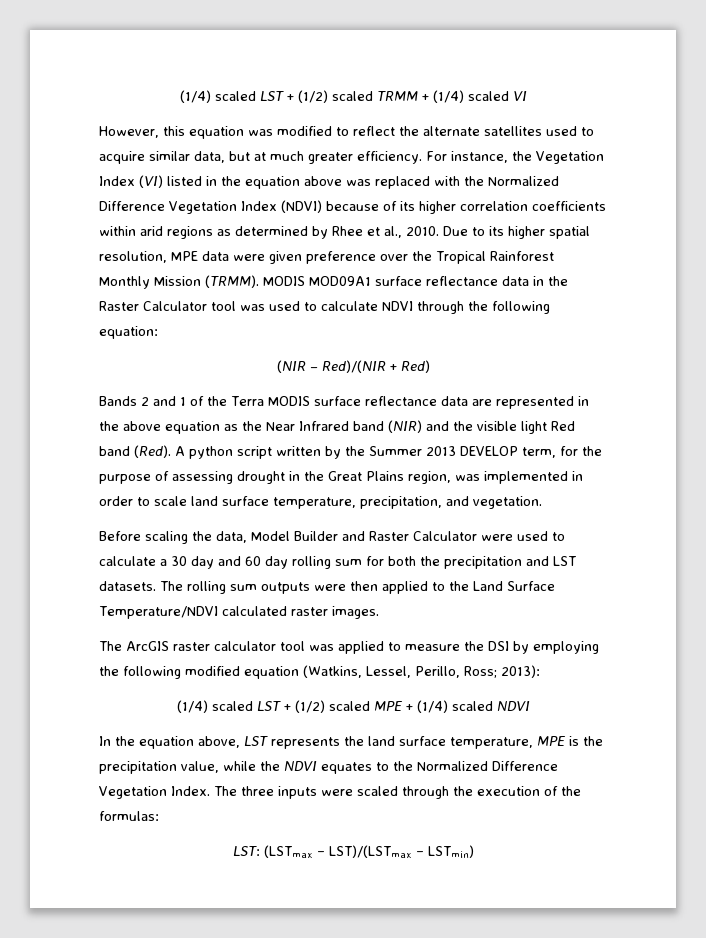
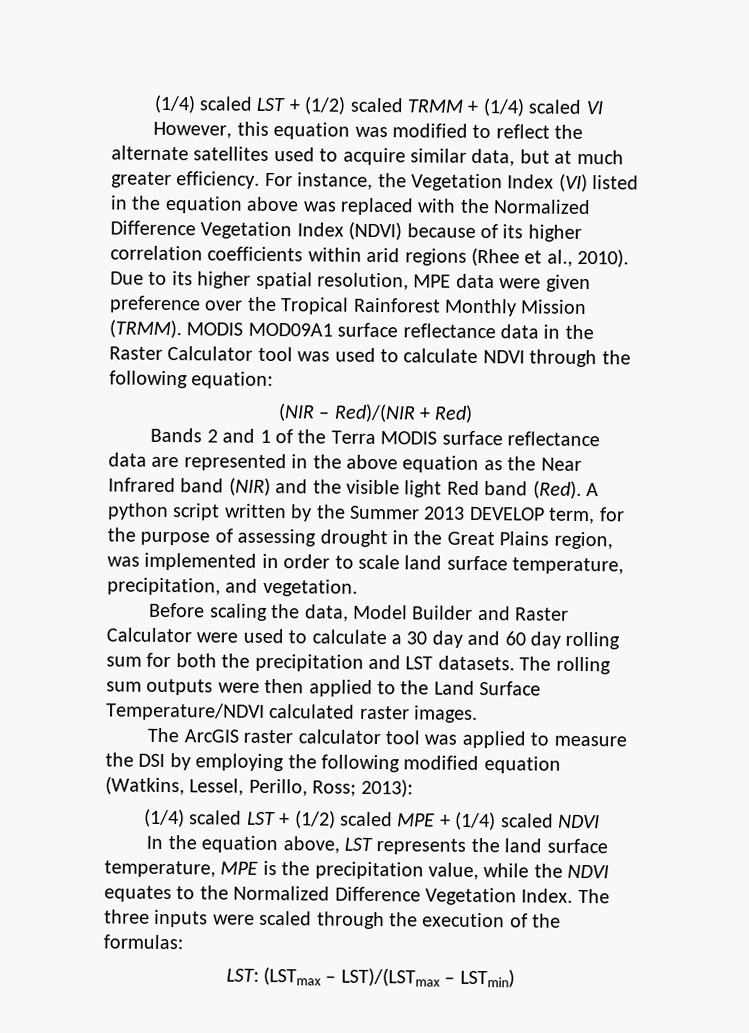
- For instance, the Vegetation Index (VI) listed in the equation above was replaced with the Normalized Difference Vegetation Index (NDVI) because of its higher correlation coefficients within arid regions as determined by Rhee et al., 2010.
+ For instance, the Vegetation Index (VI) listed in the equation above was replaced with the Normalized Difference Vegetation Index (NDVI) because of its higher correlation coefficients within arid regions (Rhee et al., 2010).

